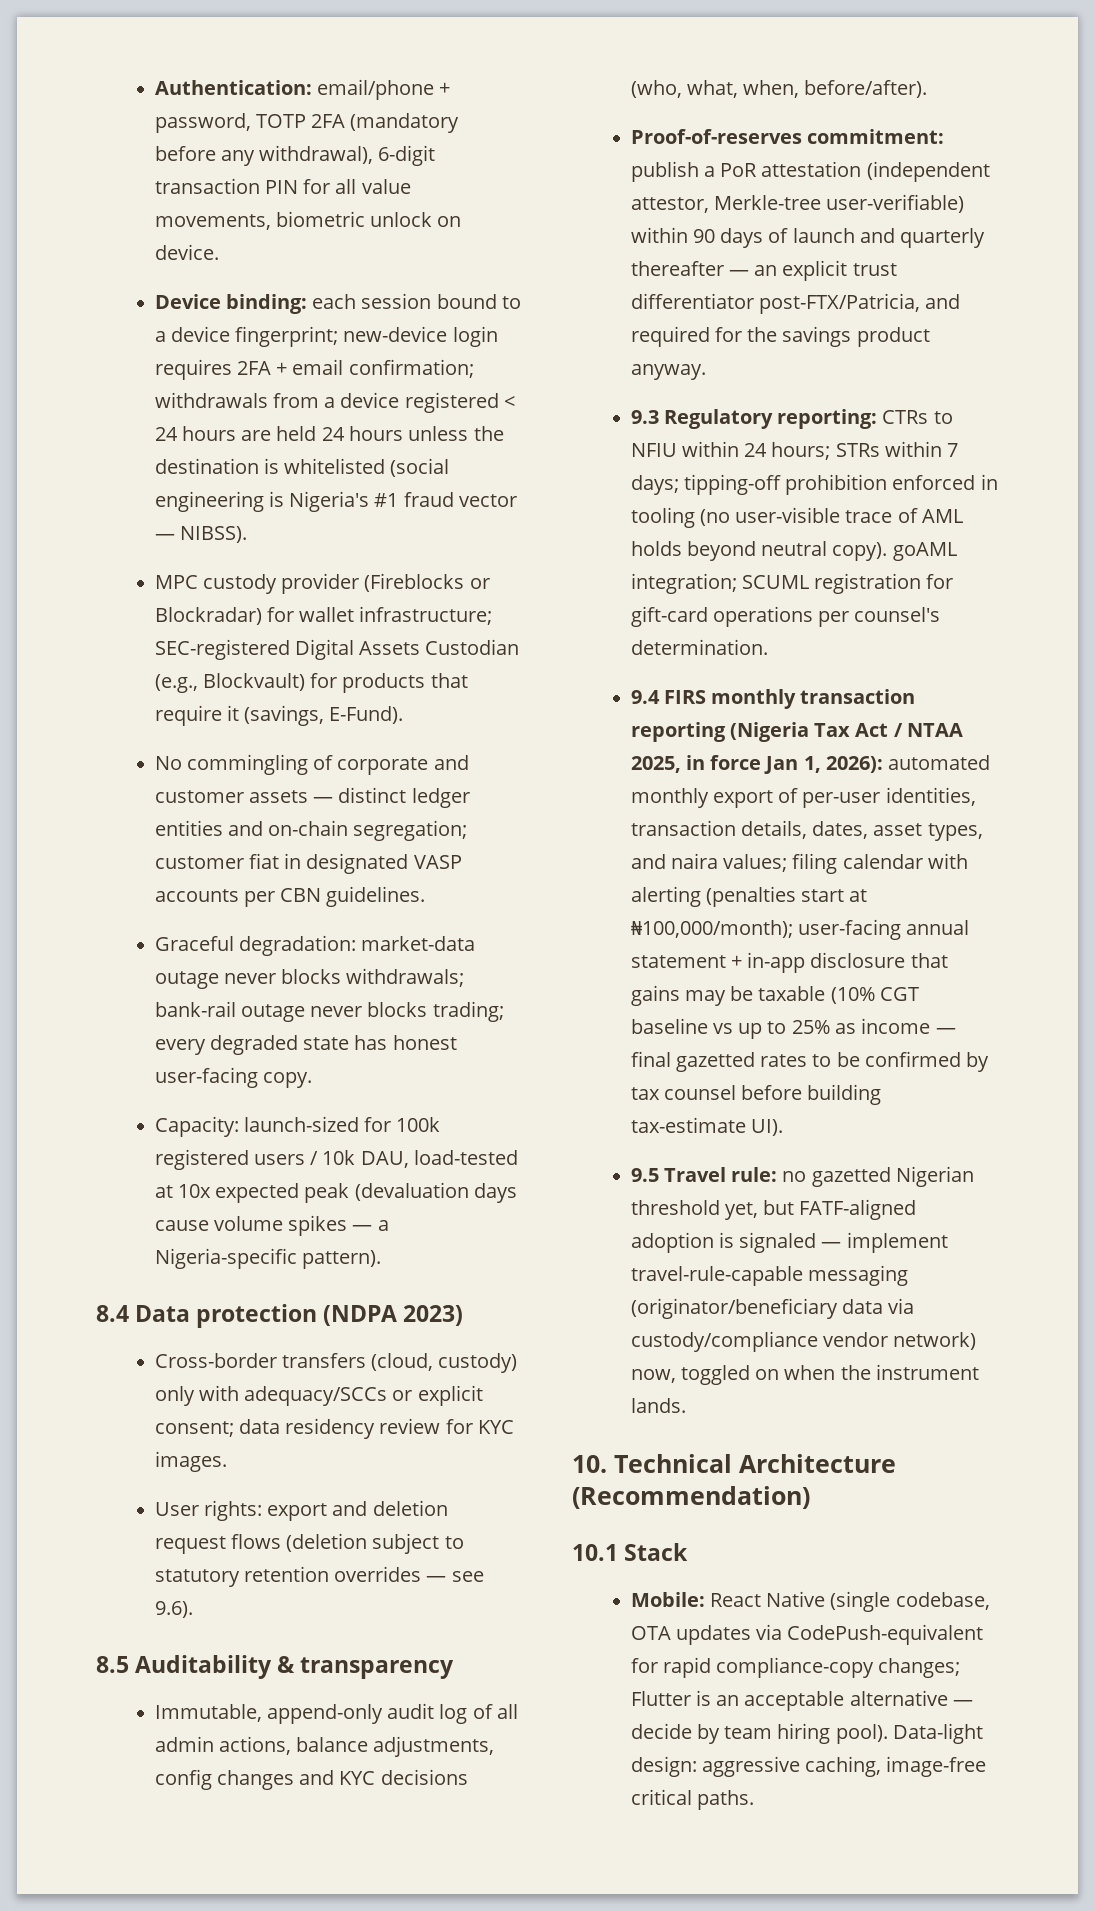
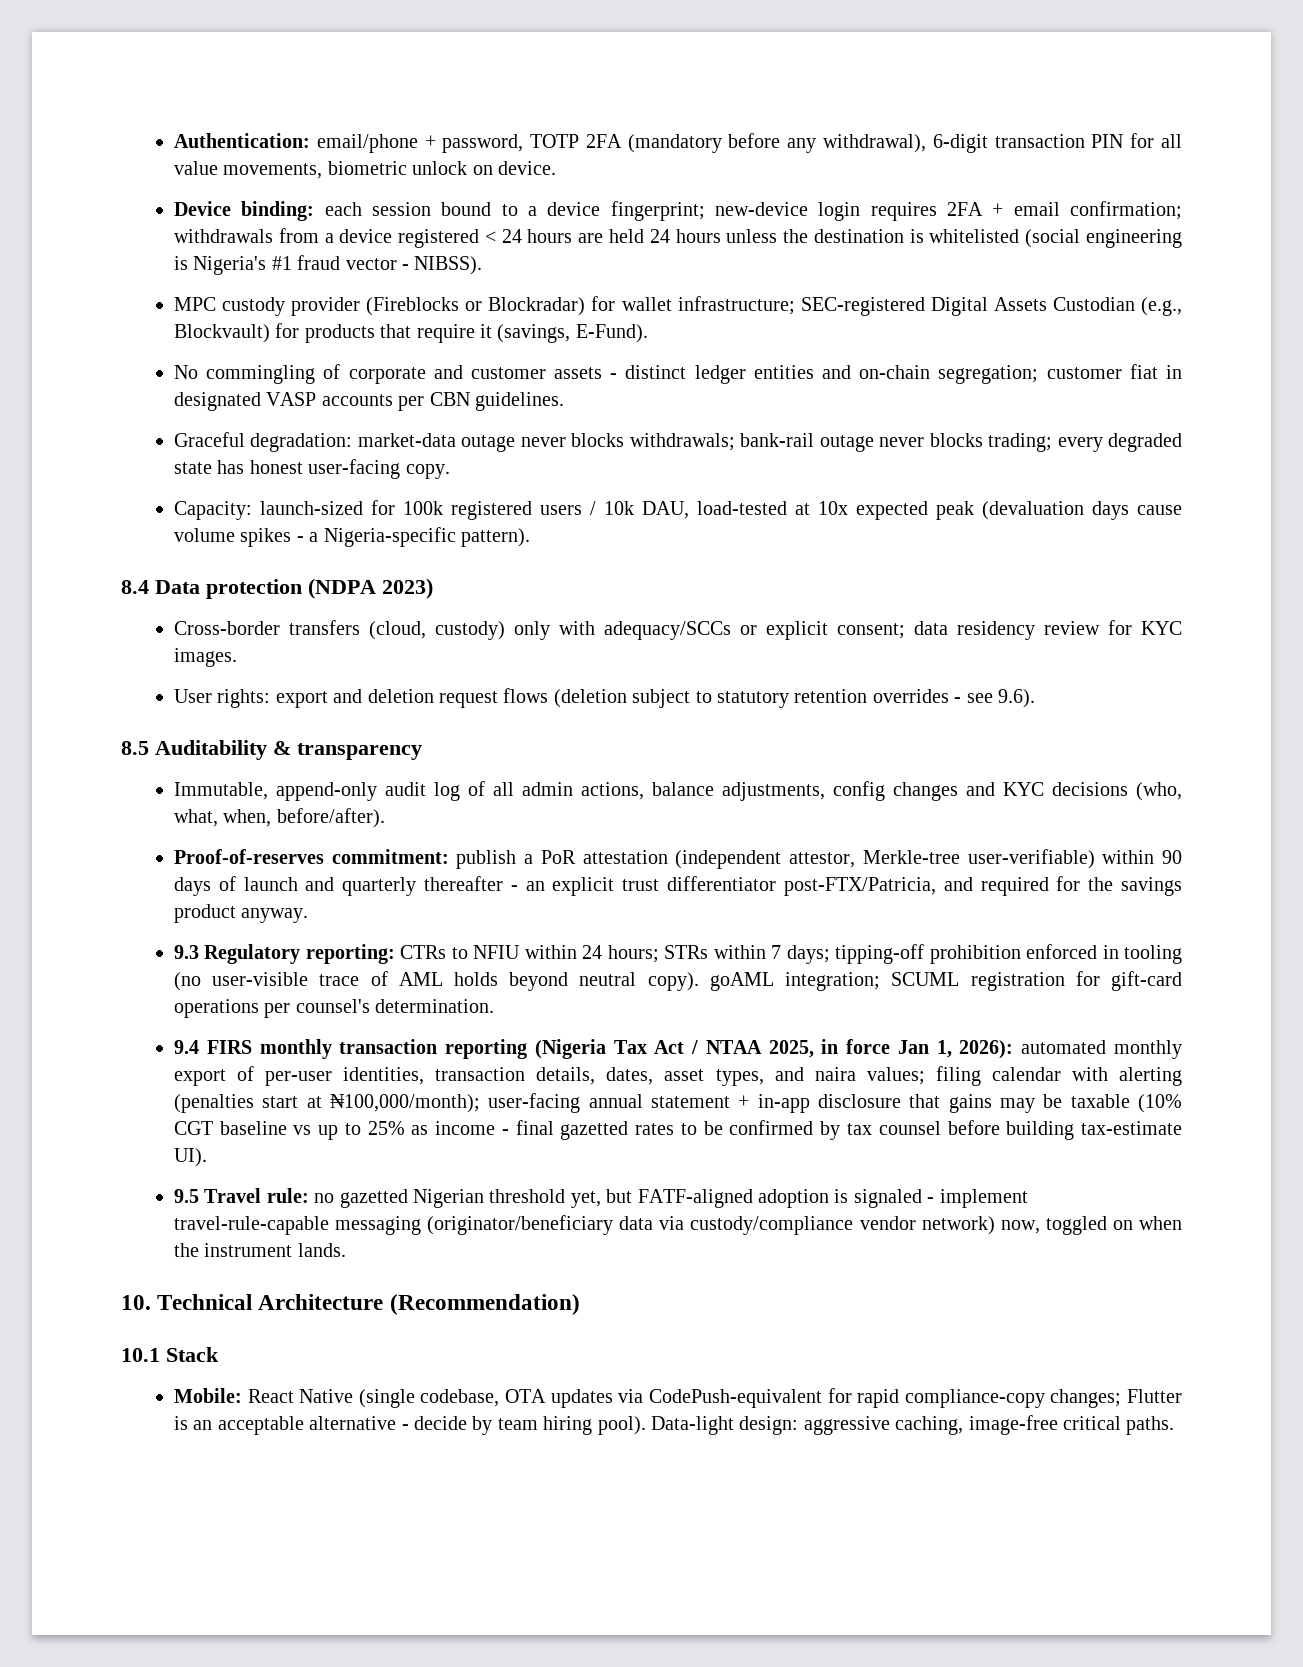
- Device binding: each session bound to a device fingerprint; new-device login requires 2FA + email confirmation; withdrawals from a device registered < 24 hours are held 24 hours unless the destination is whitelisted (social engineering is Nigeria's #1 fraud vector — NIBSS).
+ Device binding: each session bound to a device fingerprint; new-device login requires 2FA + email confirmation; withdrawals from a device registered < 24 hours are held 24 hours unless the destination is whitelisted (social engineering is Nigeria's #1 fraud vector - NIBSS).
- No commingling of corporate and customer assets — distinct ledger entities and on-chain segregation; customer fiat in designated VASP accounts per CBN guidelines.
+ No commingling of corporate and customer assets - distinct ledger entities and on-chain segregation; customer fiat in designated VASP accounts per CBN guidelines.
- Capacity: launch-sized for 100k registered users / 10k DAU, load-tested at 10x expected peak (devaluation days cause volume spikes — a Nigeria-specific pattern).
+ Capacity: launch-sized for 100k registered users / 10k DAU, load-tested at 10x expected peak (devaluation days cause volume spikes - a Nigeria-specific pattern).
- User rights: export and deletion request flows (deletion subject to statutory retention overrides — see 9.6).
+ User rights: export and deletion request flows (deletion subject to statutory retention overrides - see 9.6).
- Proof-of-reserves commitment: publish a PoR attestation (independent attestor, Merkle-tree user-verifiable) within 90 days of launch and quarterly thereafter — an explicit trust differentiator post-FTX/Patricia, and required for the savings product anyway.
+ Proof-of-reserves commitment: publish a PoR attestation (independent attestor, Merkle-tree user-verifiable) within 90 days of launch and quarterly thereafter - an explicit trust differentiator post-FTX/Patricia, and required for the savings product anyway.
- user-facing annual statement + in-app disclosure that gains may be taxable (10% CGT baseline vs up to 25% as income — final gazetted rates to be confirmed by tax counsel before building tax-estimate UI).
+ user-facing annual statement + in-app disclosure that gains may be taxable (10% CGT baseline vs up to 25% as income - final gazetted rates to be confirmed by tax counsel before building tax-estimate UI).
- 9.5 Travel rule: no gazetted Nigerian threshold yet, but FATF-aligned adoption is signaled — implement travel-rule-capable messaging (originator/beneficiary data via custody/compliance vendor network) now, toggled on when the instrument lands.
+ 9.5 Travel rule: no gazetted Nigerian threshold yet, but FATF-aligned adoption is signaled - implement travel-rule-capable messaging (originator/beneficiary data via custody/compliance vendor network) now, toggled on when the instrument lands.
- Mobile: React Native (single codebase, OTA updates via CodePush-equivalent for rapid compliance-copy changes; Flutter is an acceptable alternative — decide by team hiring pool).
+ Mobile: React Native (single codebase, OTA updates via CodePush-equivalent for rapid compliance-copy changes; Flutter is an acceptable alternative - decide by team hiring pool).

